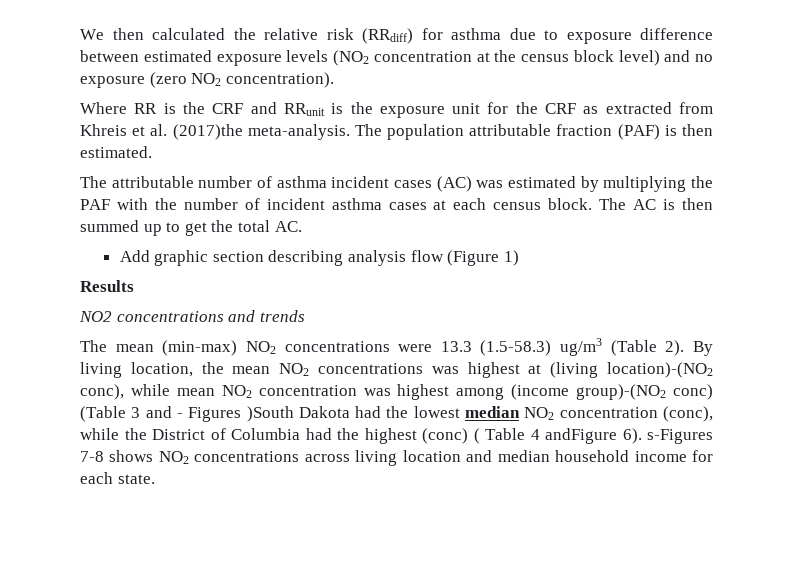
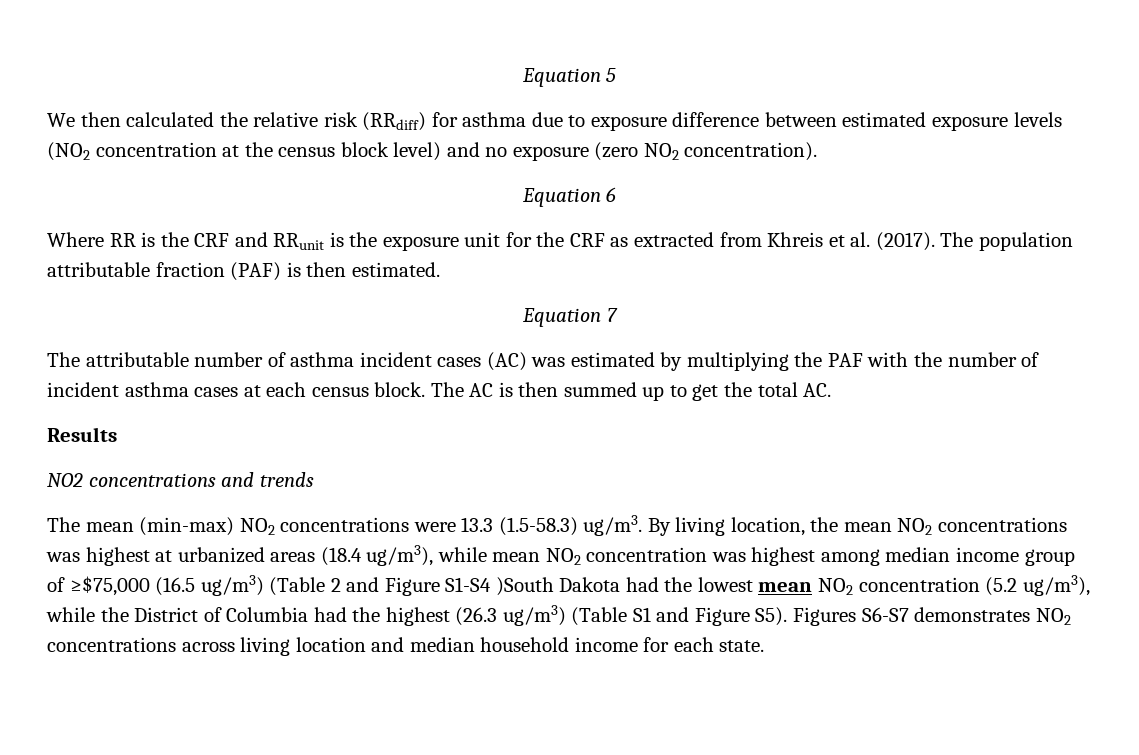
+ Equation 5
+ Equation 6
- Where RR is the CRF and RRunit is the exposure unit for the CRF as extracted from Khreis et al. (2017)the meta-analysis.
+ Where RR is the CRF and RRunit is the exposure unit for the CRF as extracted from Khreis et al. (2017).
+ Equation 7
- Add graphic section describing analysis flow (Figure 1)
- The mean (min-max) NO2 concentrations were 13.3 (1.5-58.3) ug/m3 (Table 2).
+ The mean (min-max) NO2 concentrations were 13.3 (1.5-58.3) ug/m3.
- By living location, the mean NO2 concentrations was highest at (living location)-(NO2 conc), while mean NO2 concentration was highest among (income group)-(NO2 conc) (Table 3 and - Figures )South Dakota had the lowest median NO2 concentration (conc), while the District of Columbia had the highest (conc) ( Table 4 andFigure 6). s-Figures 7-8 shows NO2 concentrations across living location and median household income for each state.
+ By living location, the mean NO2 concentrations was highest at urbanized areas (18.4 ug/m3), while mean NO2 concentration was highest among median income group of ≥$75,000 (16.5 ug/m3) (Table 2 and Figure S1-S4 )South Dakota had the lowest mean NO2 concentration (5.2 ug/m3), while the District of Columbia had the highest (26.3 ug/m3) (Table S1 and Figure S5). Figures S6-S7 demonstrates NO2 concentrations across living location and median household income for each state.

